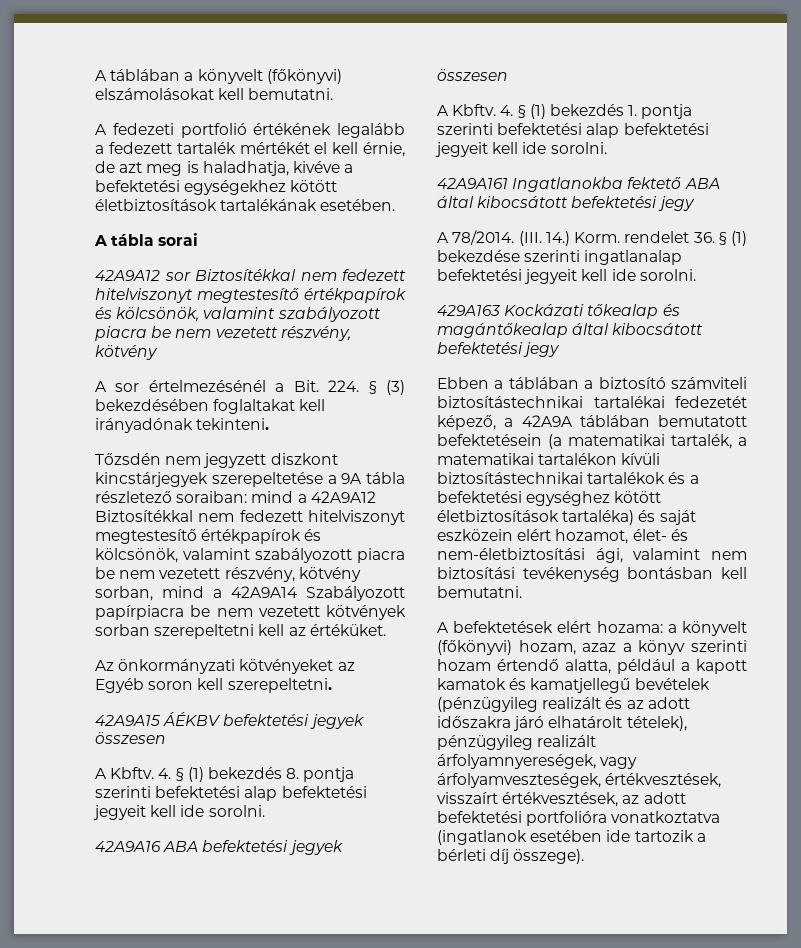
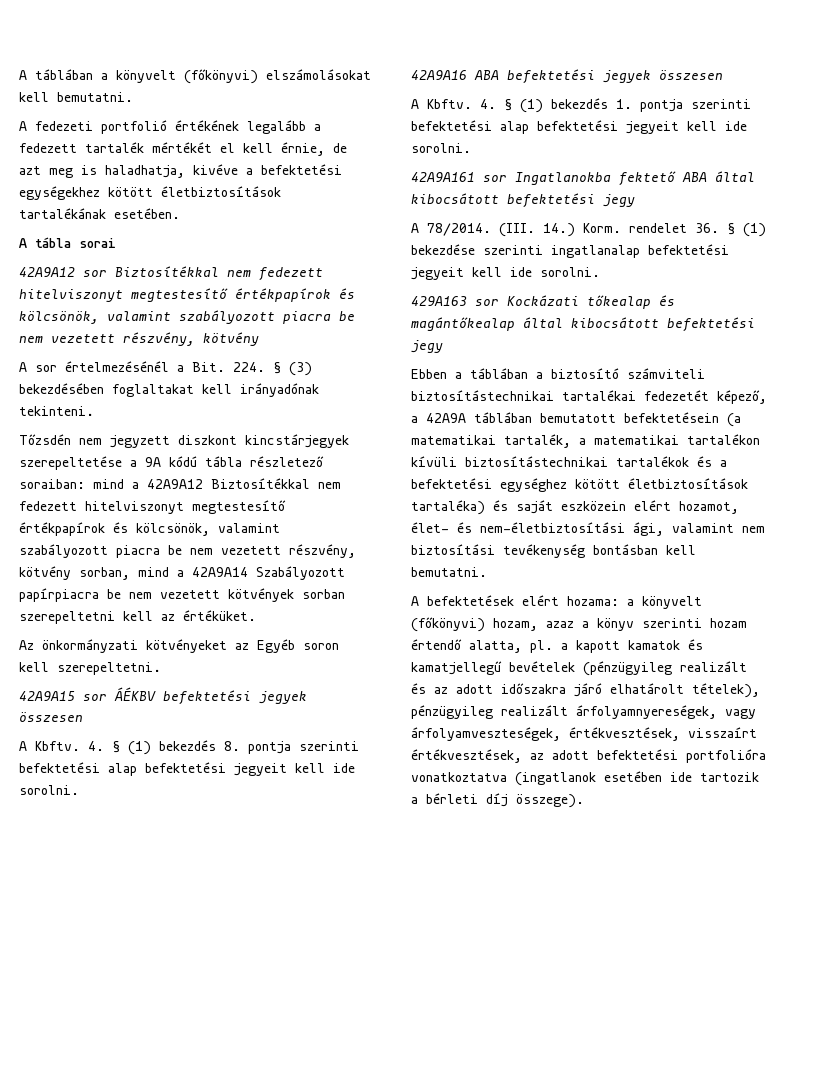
- Tőzsdén nem jegyzett diszkont kincstárjegyek szerepeltetése a 9A tábla részletező soraiban: mind a 42A9A12 Biztosítékkal nem fedezett hitelviszonyt megtestesítő értékpapírok és kölcsönök, valamint szabályozott piacra be nem vezetett részvény, kötvény sorban, mind a 42A9A14 Szabályozott papírpiacra be nem vezetett kötvények sorban szerepeltetni kell az értéküket.
+ Tőzsdén nem jegyzett diszkont kincstárjegyek szerepeltetése a 9A kódú tábla részletező soraiban: mind a 42A9A12 Biztosítékkal nem fedezett hitelviszonyt megtestesítő értékpapírok és kölcsönök, valamint szabályozott piacra be nem vezetett részvény, kötvény sorban, mind a 42A9A14 Szabályozott papírpiacra be nem vezetett kötvények sorban szerepeltetni kell az értéküket.
- 42A9A15 ÁÉKBV befektetési jegyek összesen
+ 42A9A15 sor ÁÉKBV befektetési jegyek összesen
- 42A9A161 Ingatlanokba fektető ABA által kibocsátott befektetési jegy
+ 42A9A161 sor Ingatlanokba fektető ABA által kibocsátott befektetési jegy
- 429A163 Kockázati tőkealap és magántőkealap által kibocsátott befektetési jegy
+ 429A163 sor Kockázati tőkealap és magántőkealap által kibocsátott befektetési jegy
- A befektetések elért hozama: a könyvelt (főkönyvi) hozam, azaz a könyv szerinti hozam értendő alatta, például a kapott kamatok és kamatjellegű bevételek (pénzügyileg realizált és az adott időszakra járó elhatárolt tételek), pénzügyileg realizált árfolyamnyereségek, vagy árfolyamveszteségek, értékvesztések, visszaírt értékvesztések, az adott befektetési portfolióra vonatkoztatva (ingatlanok esetében ide tartozik a bérleti díj összege).
+ A befektetések elért hozama: a könyvelt (főkönyvi) hozam, azaz a könyv szerinti hozam értendő alatta, pl. a kapott kamatok és kamatjellegű bevételek (pénzügyileg realizált és az adott időszakra járó elhatárolt tételek), pénzügyileg realizált árfolyamnyereségek, vagy árfolyamveszteségek, értékvesztések, visszaírt értékvesztések, az adott befektetési portfolióra vonatkoztatva (ingatlanok esetében ide tartozik a bérleti díj összege).

